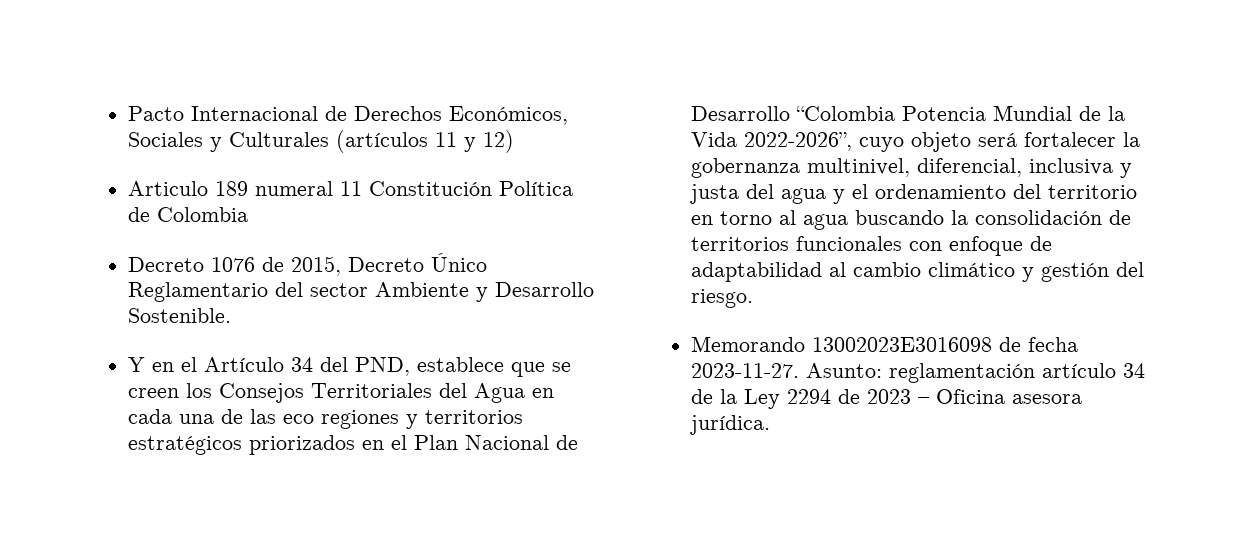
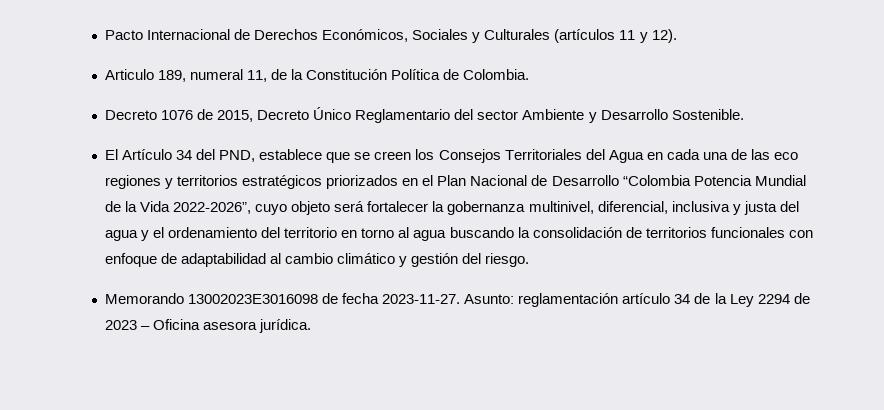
- Pacto Internacional de Derechos Económicos, Sociales y Culturales (artículos 11 y 12)
+ Pacto Internacional de Derechos Económicos, Sociales y Culturales (artículos 11 y 12).
- Articulo 189 numeral 11 Constitución Política de Colombia
+ Articulo 189, numeral 11, de la Constitución Política de Colombia.
- Y en el Artículo 34 del PND, establece que se creen los Consejos Territoriales del Agua en cada una de las eco regiones y territorios estratégicos priorizados en el Plan Nacional de Desarrollo “Colombia Potencia Mundial de la Vida 2022-2026”, cuyo objeto será fortalecer la gobernanza multinivel, diferencial, inclusiva y justa del agua y el ordenamiento del territorio en torno al agua buscando la consolidación de territorios funcionales con enfoque de adaptabilidad al cambio climático y gestión del riesgo.
+ El Artículo 34 del PND, establece que se creen los Consejos Territoriales del Agua en cada una de las eco regiones y territorios estratégicos priorizados en el Plan Nacional de Desarrollo “Colombia Potencia Mundial de la Vida 2022-2026”, cuyo objeto será fortalecer la gobernanza multinivel, diferencial, inclusiva y justa del agua y el ordenamiento del territorio en torno al agua buscando la consolidación de territorios funcionales con enfoque de adaptabilidad al cambio climático y gestión del riesgo.

